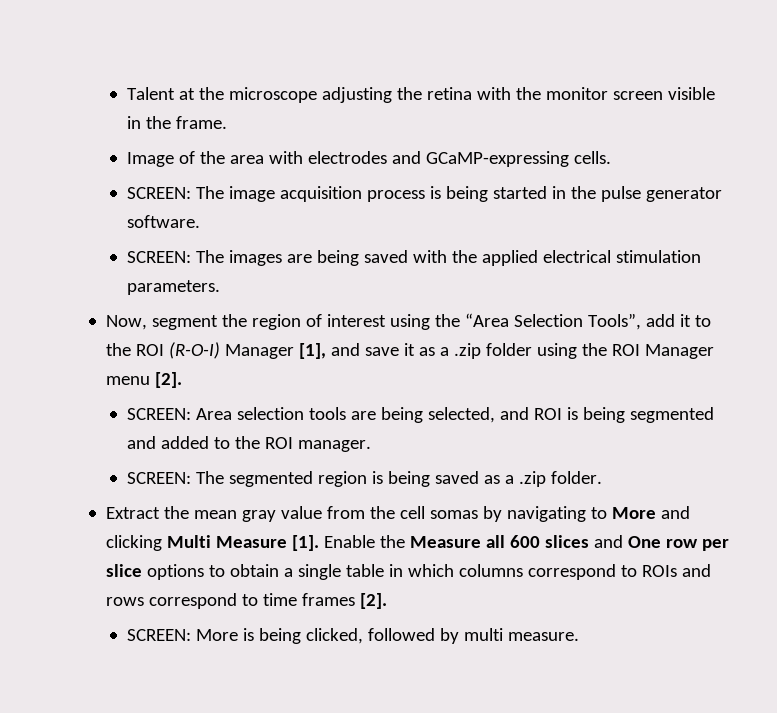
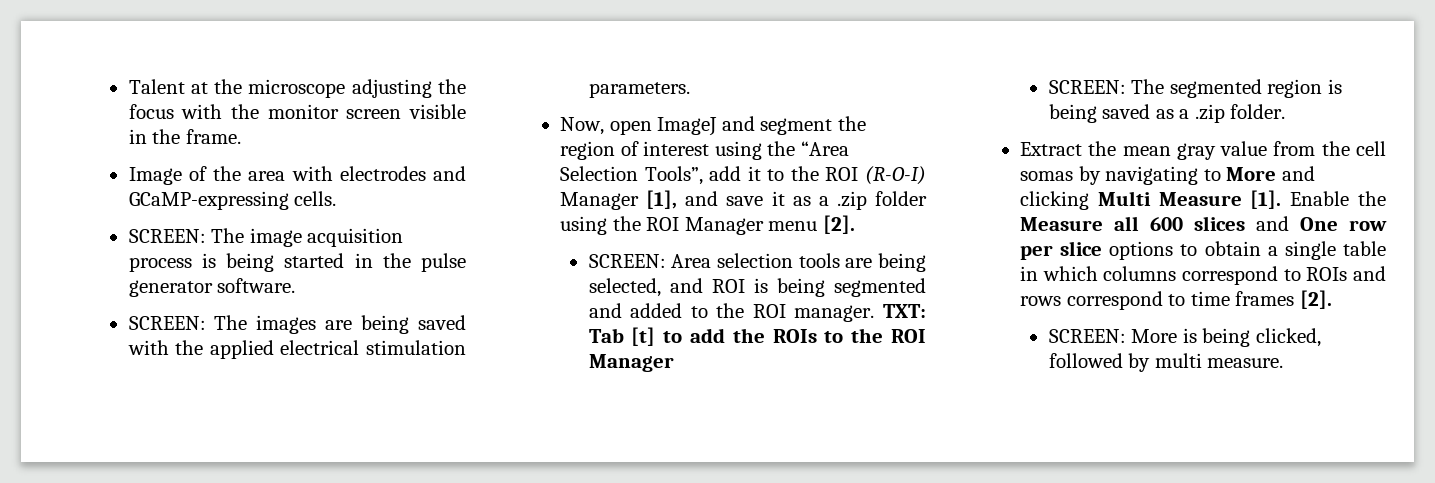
- Talent at the microscope adjusting the retina with the monitor screen visible in the frame.
+ Talent at the microscope adjusting the focus with the monitor screen visible in the frame.
- Now, segment the region of interest using the “Area Selection Tools”, add it to the ROI (R-O-I) Manager [1], and save it as a .zip folder using the ROI Manager menu [2].
+ Now, open ImageJ and segment the region of interest using the “Area Selection Tools”, add it to the ROI (R-O-I) Manager [1], and save it as a .zip folder using the ROI Manager menu [2].
+ TXT: Tab [t] to add the ROIs to the ROI Manager

